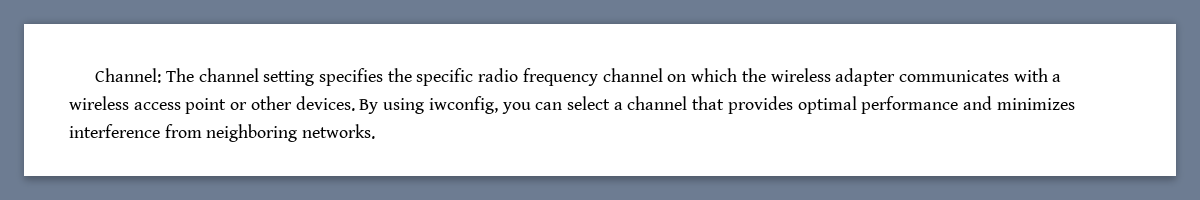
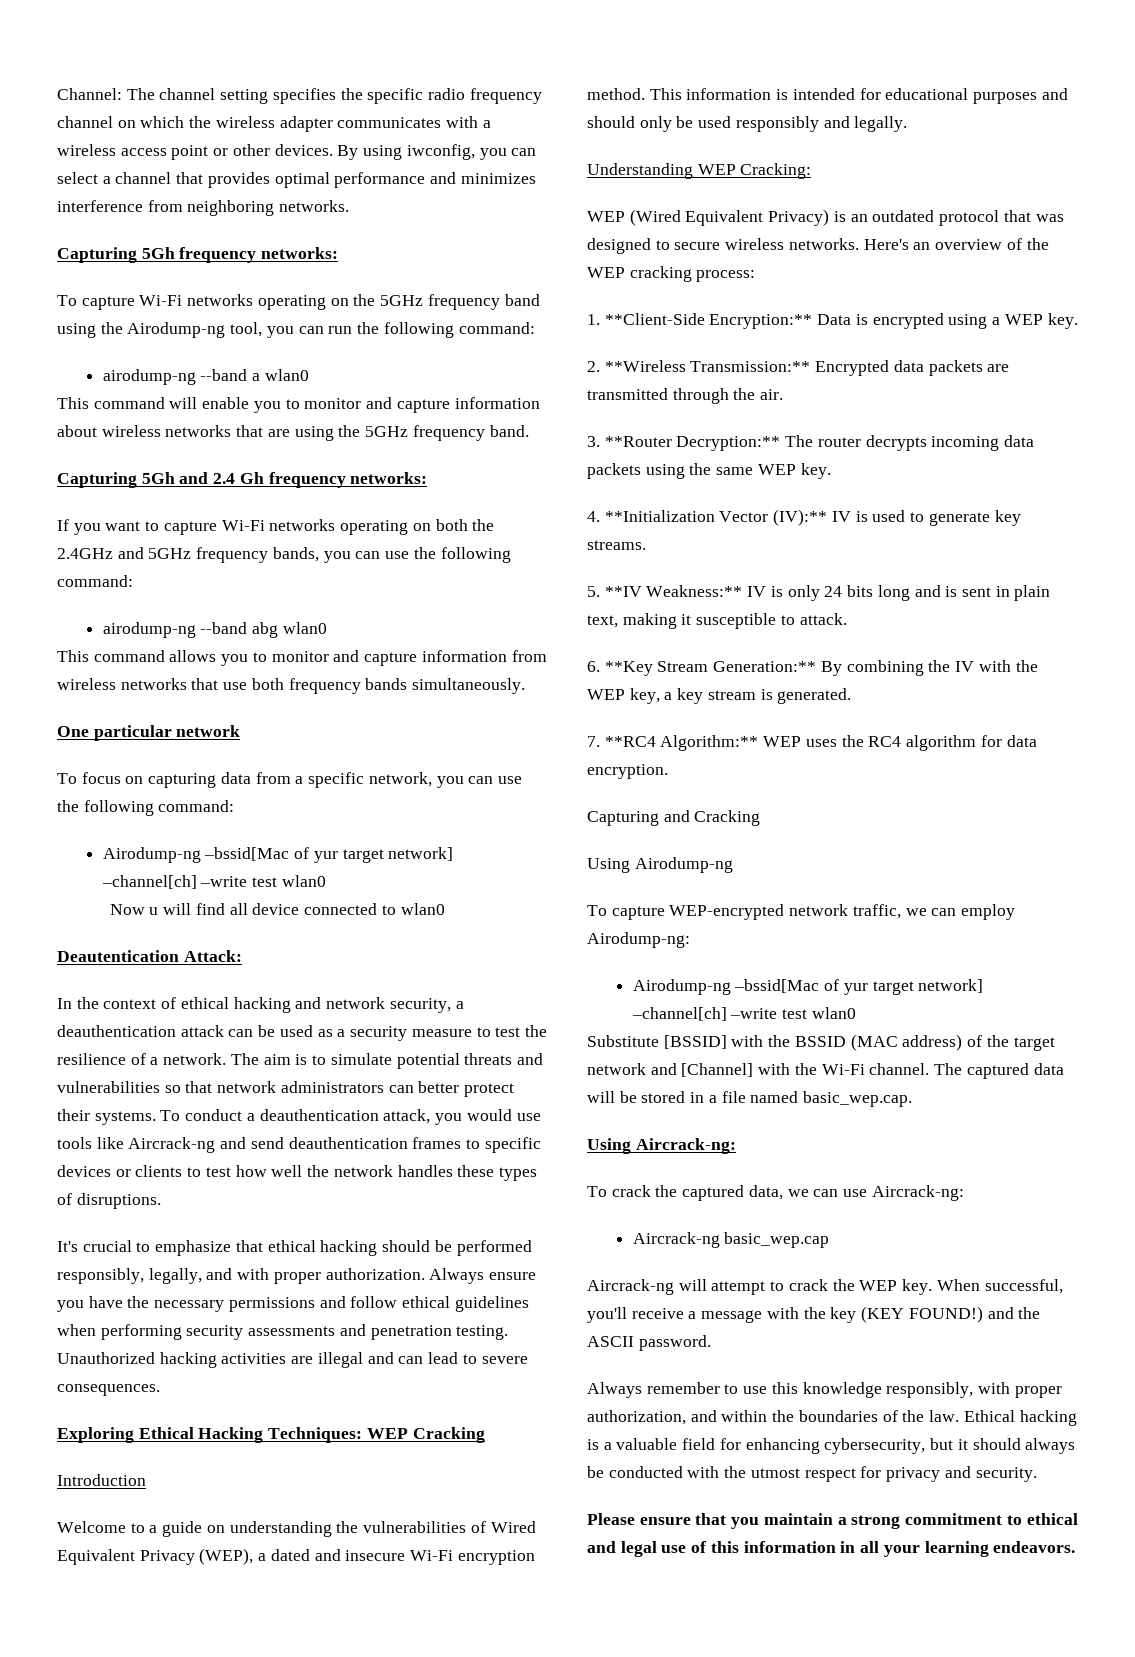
+ Capturing 5Gh frequency networks:
+ To capture Wi-Fi networks operating on the 5GHz frequency band using the Airodump-ng tool, you can run the following command:
+ airodump-ng --band a wlan0
+ This command will enable you to monitor and capture information about wireless networks that are using the 5GHz frequency band.
+ Capturing 5Gh and 2.4 Gh frequency networks:
+ If you want to capture Wi-Fi networks operating on both the 2.4GHz and 5GHz frequency bands, you can use the following command:
+ airodump-ng --band abg wlan0
+ This command allows you to monitor and capture information from wireless networks that use both frequency bands simultaneously.
+ One particular network
+ To focus on capturing data from a specific network, you can use the following command:
+ Airodump-ng –bssid[Mac of yur target network] –channel[ch] –write test wlan0
+ Now u will find all device connected to wlan0
+ Deautentication Attack:
+ In the context of ethical hacking and network security, a deauthentication attack can be used as a security measure to test the resilience of a network. The aim is to simulate potential threats and vulnerabilities so that network administrators can better protect their systems. To conduct a deauthentication attack, you would use tools like Aircrack-ng and send deauthentication frames to specific devices or clients to test how well the network handles these types of disruptions.
+ It's crucial to emphasize that ethical hacking should be performed responsibly, legally, and with proper authorization. Always ensure you have the necessary permissions and follow ethical guidelines when performing security assessments and penetration testing. Unauthorized hacking activities are illegal and can lead to severe consequences.
+ Exploring Ethical Hacking Techniques: WEP Cracking
+ Introduction
+ Welcome to a guide on understanding the vulnerabilities of Wired Equivalent Privacy (WEP), a dated and insecure Wi-Fi encryption method. This information is intended for educational purposes and should only be used responsibly and legally.
+ Understanding WEP Cracking:
+ WEP (Wired Equivalent Privacy) is an outdated protocol that was designed to secure wireless networks. Here's an overview of the WEP cracking process:
+ 1. **Client-Side Encryption:** Data is encrypted using a WEP key.
+ 2. **Wireless Transmission:** Encrypted data packets are transmitted through the air.
+ 3. **Router Decryption:** The router decrypts incoming data packets using the same WEP key.
+ 4. **Initialization Vector (IV):** IV is used to generate key streams.
+ 5. **IV Weakness:** IV is only 24 bits long and is sent in plain text, making it susceptible to attack.
+ 6. **Key Stream Generation:** By combining the IV with the WEP key, a key stream is generated.
+ 7. **RC4 Algorithm:** WEP uses the RC4 algorithm for data encryption.
+ Capturing and Cracking
+ Using Airodump-ng
+ To capture WEP-encrypted network traffic, we can employ Airodump-ng:
+ Airodump-ng –bssid[Mac of yur target network] –channel[ch] –write test wlan0
+ Substitute [BSSID] with the BSSID (MAC address) of the target network and [Channel] with the Wi-Fi channel. The captured data will be stored in a file named basic_wep.cap.
+ Using Aircrack-ng:
+ To crack the captured data, we can use Aircrack-ng:
+ Aircrack-ng basic_wep.cap
+ Aircrack-ng will attempt to crack the WEP key. When successful, you'll receive a message with the key (KEY FOUND!) and the ASCII password.
+ Always remember to use this knowledge responsibly, with proper authorization, and within the boundaries of the law. Ethical hacking is a valuable field for enhancing cybersecurity, but it should always be conducted with the utmost respect for privacy and security.
+ Please ensure that you maintain a strong commitment to ethical and legal use of this information in all your learning endeavors.

